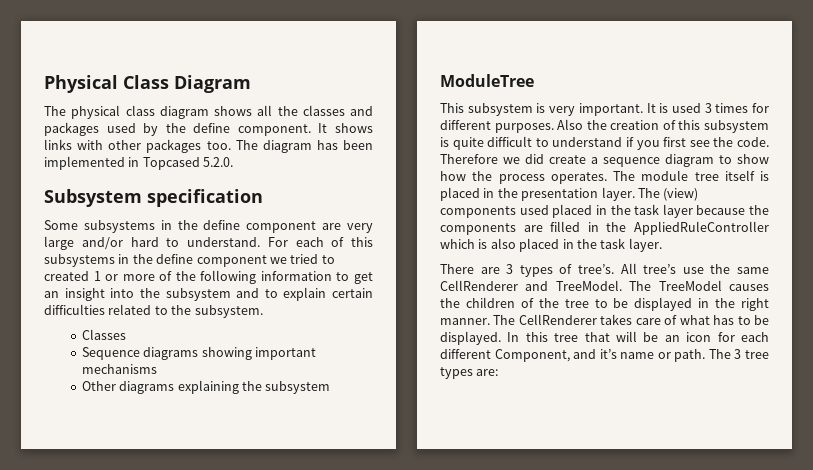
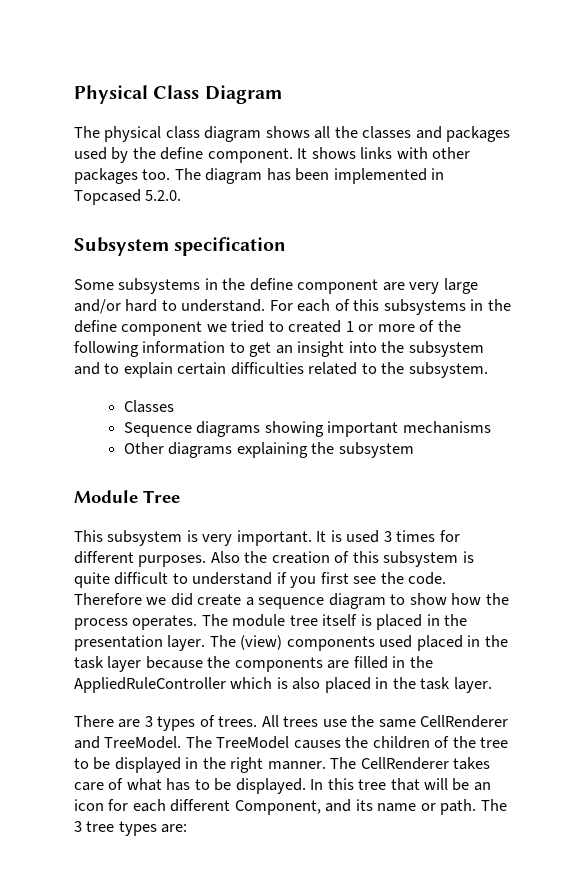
- ModuleTree
+ Module Tree
- There are 3 types of tree’s. All tree’s use the same CellRenderer and TreeModel.
+ There are 3 types of trees. All trees use the same CellRenderer and TreeModel.
- In this tree that will be an icon for each different Component, and it’s name or path.
+ In this tree that will be an icon for each different Component, and its name or path.

